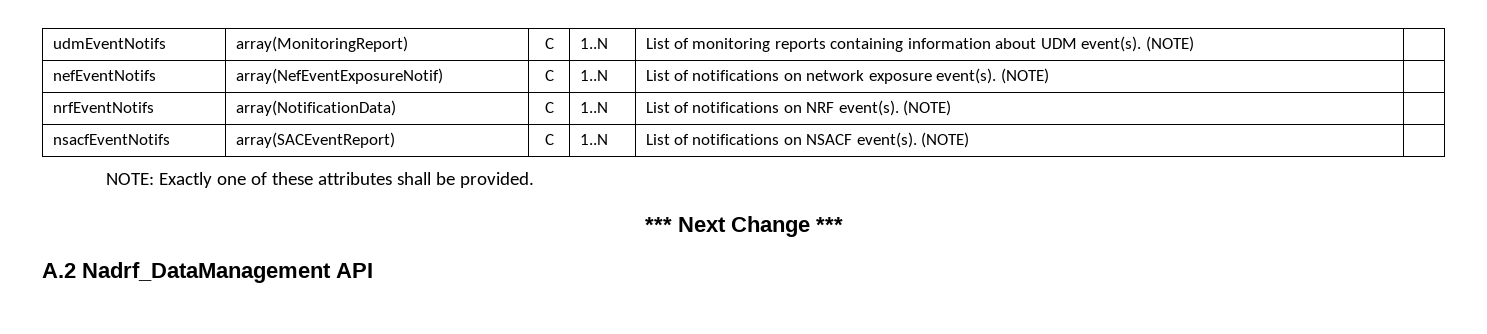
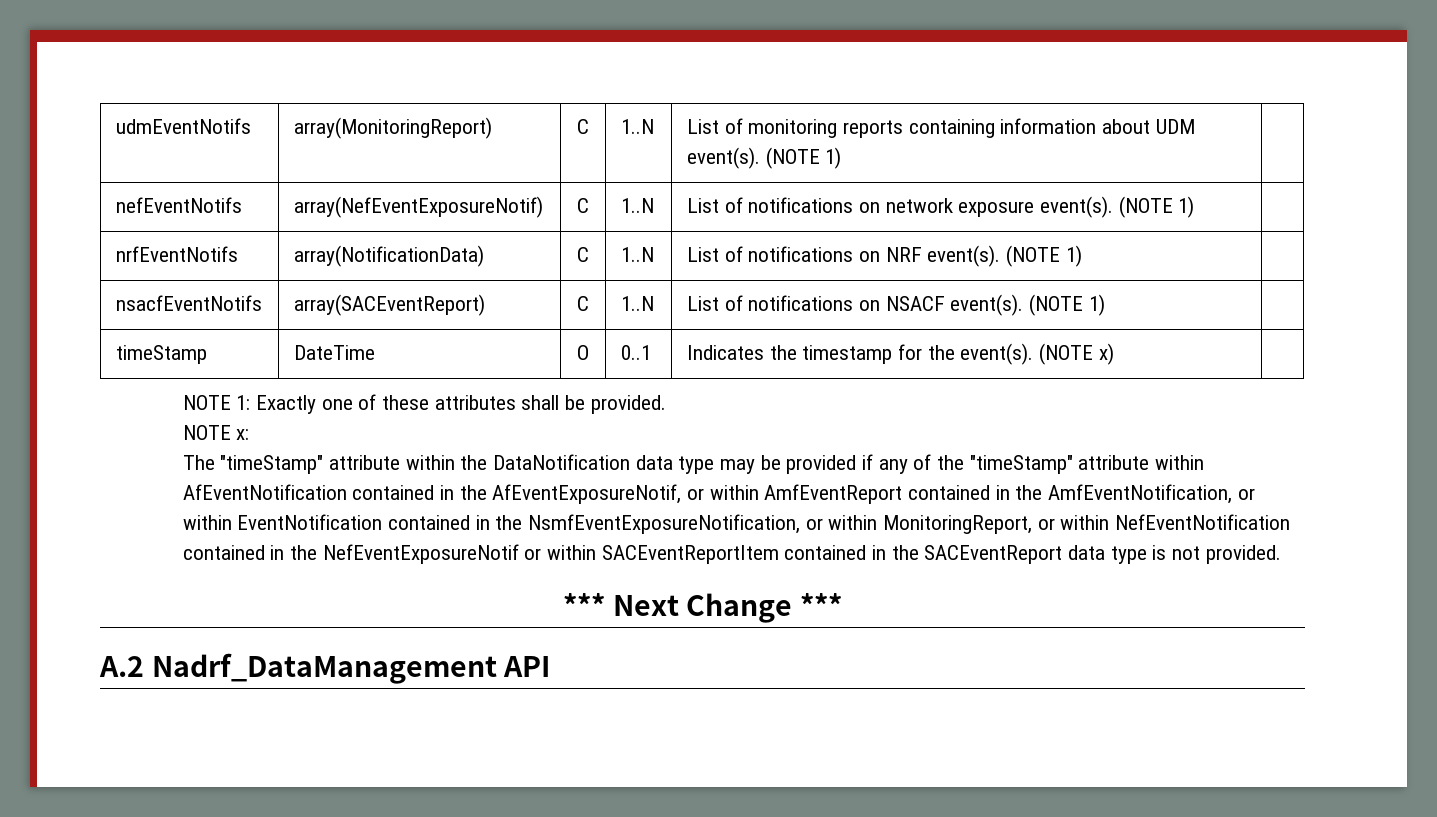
- udmEventNotifs | array(MonitoringReport) | C | 1..N | List of monitoring reports containing information about UDM event(s). (NOTE) |
+ udmEventNotifs | array(MonitoringReport) | C | 1..N | List of monitoring reports containing information about UDM event(s). (NOTE 1) |
- nefEventNotifs | array(NefEventExposureNotif) | C | 1..N | List of notifications on network exposure event(s). (NOTE) |
+ nefEventNotifs | array(NefEventExposureNotif) | C | 1..N | List of notifications on network exposure event(s). (NOTE 1) |
- nrfEventNotifs | array(NotificationData) | C | 1..N | List of notifications on NRF event(s). (NOTE) |
+ nrfEventNotifs | array(NotificationData) | C | 1..N | List of notifications on NRF event(s). (NOTE 1) |
- nsacfEventNotifs | array(SACEventReport) | C | 1..N | List of notifications on NSACF event(s). (NOTE) |
- NOTE: Exactly one of these attributes shall be provided.
+ nsacfEventNotifs | array(SACEventReport) | C | 1..N | List of notifications on NSACF event(s). (NOTE 1) |
+ timeStamp | DateTime | O | 0..1 | Indicates the timestamp for the event(s). (NOTE x) |
+ NOTE 1: Exactly one of these attributes shall be provided.
+ NOTE x:
+ The "timeStamp" attribute within the DataNotification data type may be provided if any of the "timeStamp" attribute within AfEventNotification contained in the AfEventExposureNotif, or within AmfEventReport contained in the AmfEventNotification, or within EventNotification contained in the NsmfEventExposureNotification, or within MonitoringReport, or within NefEventNotification contained in the NefEventExposureNotif or within SACEventReportItem contained in the SACEventReport data type is not provided.

